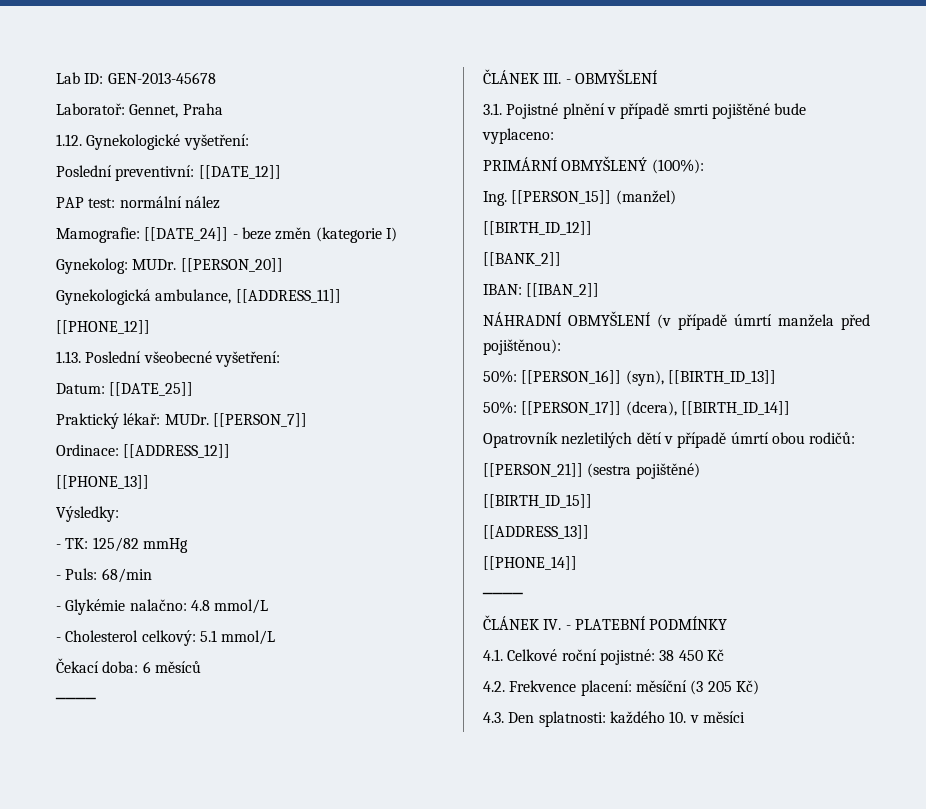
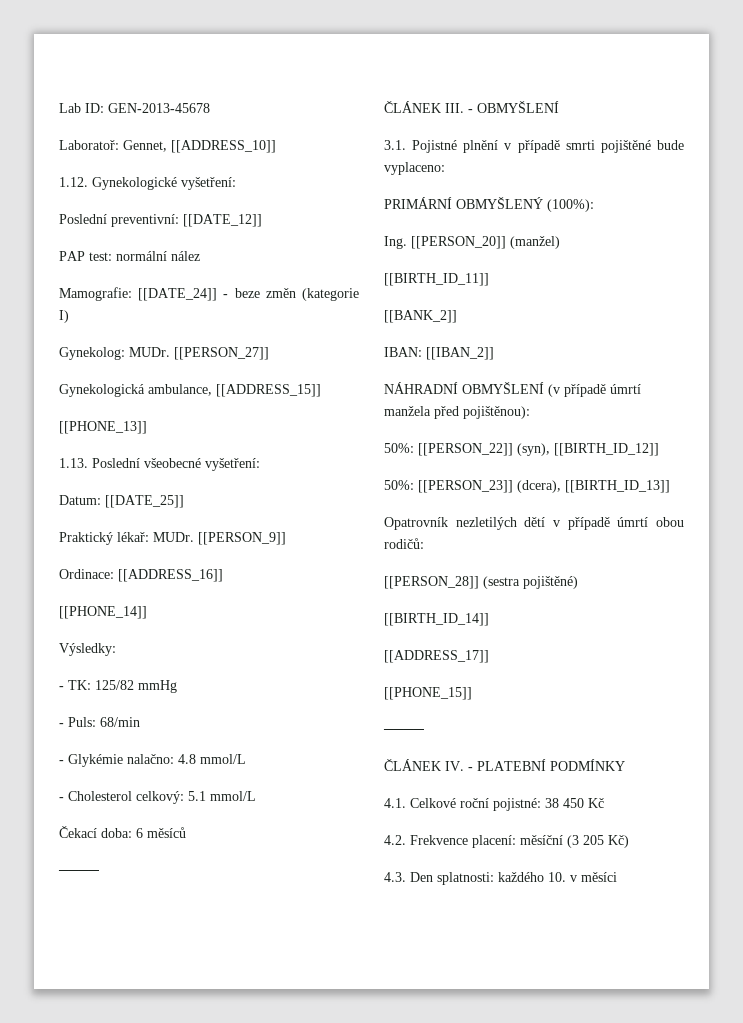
- Laboratoř: Gennet, Praha
+ Laboratoř: Gennet, [[ADDRESS_10]]
- [[PERSON_20]]
+ [[PERSON_27]]
- Gynekologická ambulance, [[ADDRESS_11]]
- [[PHONE_12]]
+ Gynekologická ambulance, [[ADDRESS_15]]
+ [[PHONE_13]]
- [[PERSON_7]]
+ [[PERSON_9]]
- Ordinace: [[ADDRESS_12]]
- [[PHONE_13]]
+ Ordinace: [[ADDRESS_16]]
+ [[PHONE_14]]
- Ing. [[PERSON_15]] (manžel)
+ Ing. [[PERSON_20]] (manžel)
- [[BIRTH_ID_12]]
+ [[BIRTH_ID_11]]
- 50%: [[PERSON_16]] (syn), [[BIRTH_ID_13]]
- 50%: [[PERSON_17]] (dcera), [[BIRTH_ID_14]]
+ 50%: [[PERSON_22]] (syn), [[BIRTH_ID_12]]
+ 50%: [[PERSON_23]] (dcera), [[BIRTH_ID_13]]
- [[PERSON_21]] (sestra pojištěné)
+ [[PERSON_28]] (sestra pojištěné)
- [[BIRTH_ID_15]]
- [[ADDRESS_13]]
- [[PHONE_14]]
+ [[BIRTH_ID_14]]
+ [[ADDRESS_17]]
+ [[PHONE_15]]

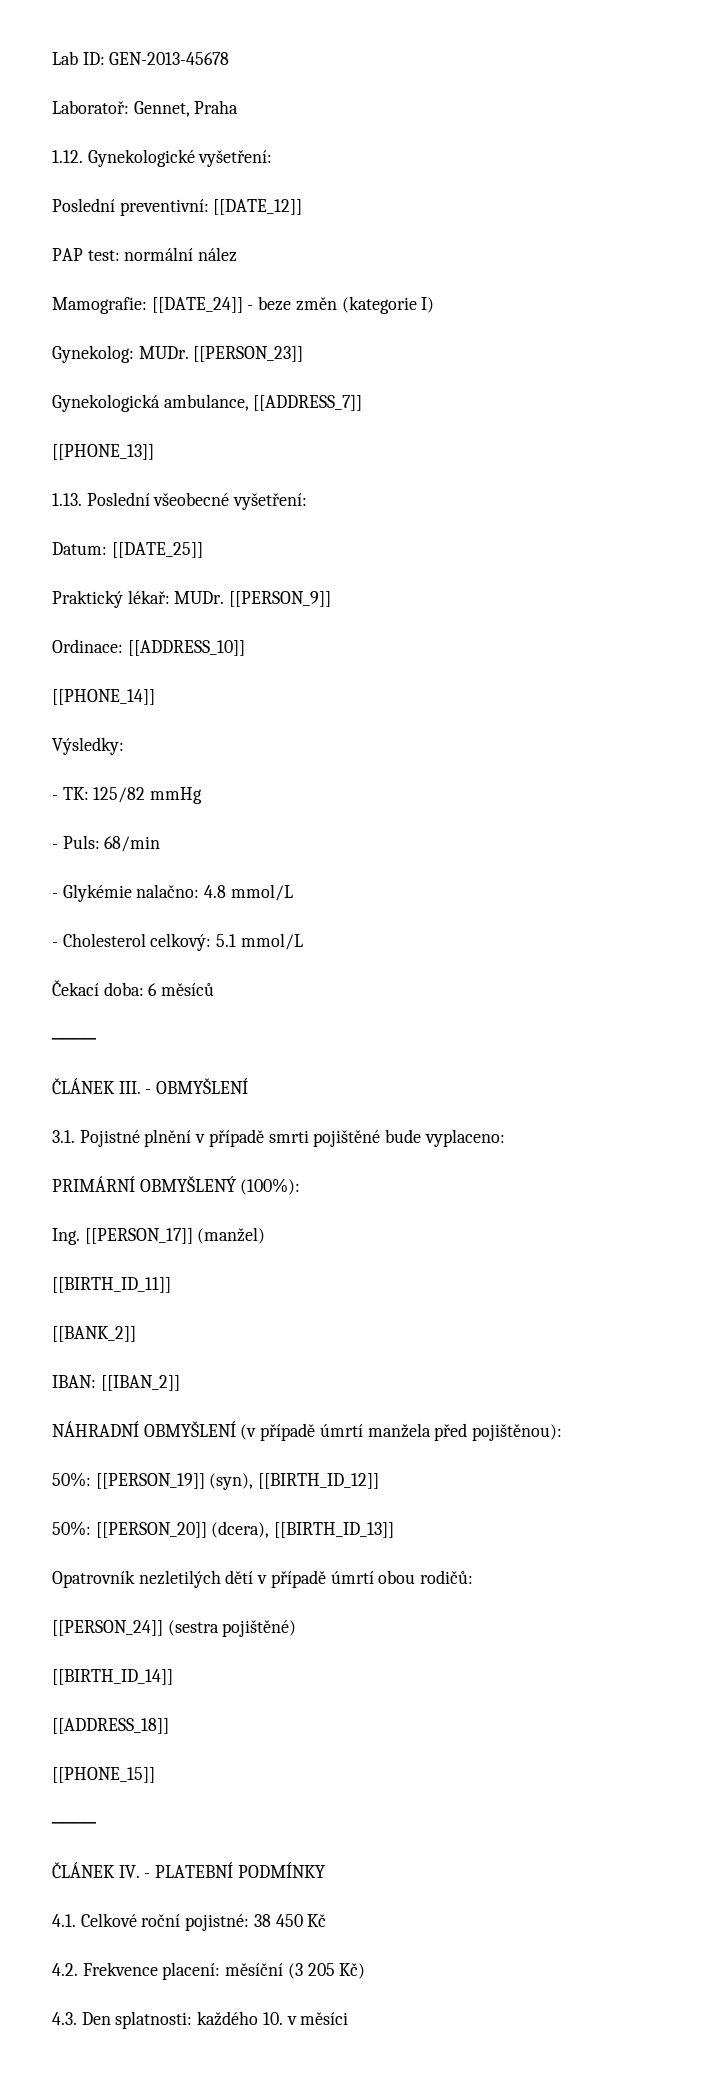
- Laboratoř: Gennet, [[ADDRESS_10]]
+ Laboratoř: Gennet, Praha
- [[PERSON_27]]
+ [[PERSON_23]]
- Gynekologická ambulance, [[ADDRESS_15]]
+ Gynekologická ambulance, [[ADDRESS_7]]
- Ordinace: [[ADDRESS_16]]
+ Ordinace: [[ADDRESS_10]]
- Ing. [[PERSON_20]] (manžel)
+ Ing. [[PERSON_17]] (manžel)
- 50%: [[PERSON_22]] (syn), [[BIRTH_ID_12]]
+ 50%: [[PERSON_19]] (syn), [[BIRTH_ID_12]]
- 50%: [[PERSON_23]] (dcera), [[BIRTH_ID_13]]
+ 50%: [[PERSON_20]] (dcera), [[BIRTH_ID_13]]
- [[PERSON_28]] (sestra pojištěné)
+ [[PERSON_24]] (sestra pojištěné)
- [[ADDRESS_17]]
+ [[ADDRESS_18]]

